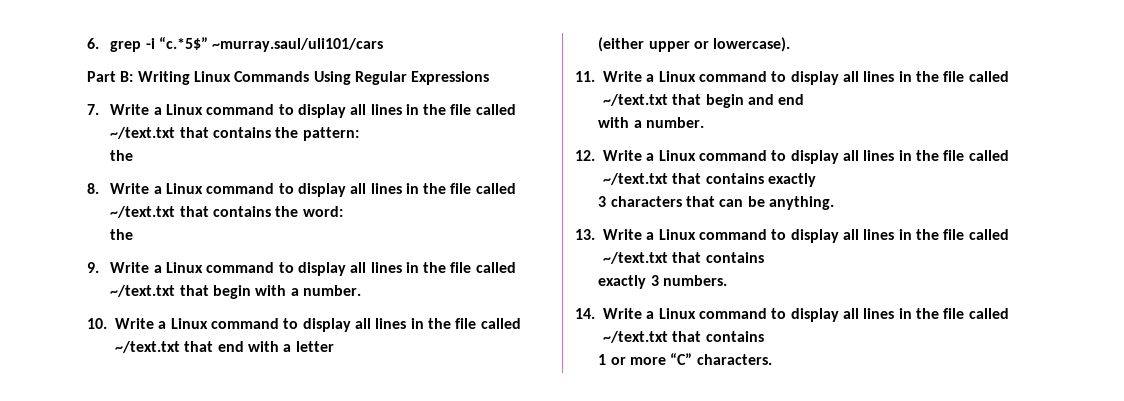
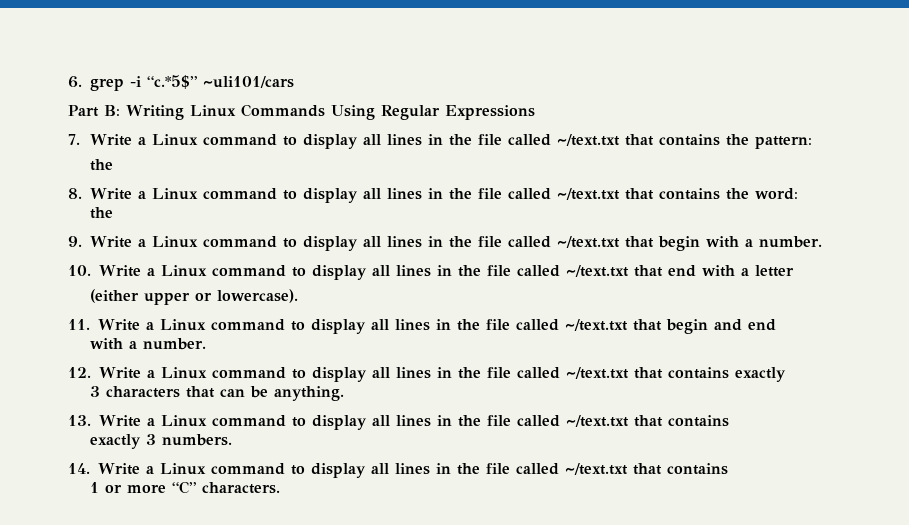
- 6. grep -i “c.*5$” ~murray.saul/uli101/cars
+ 6. grep -i “c.*5$” ~uli101/cars

